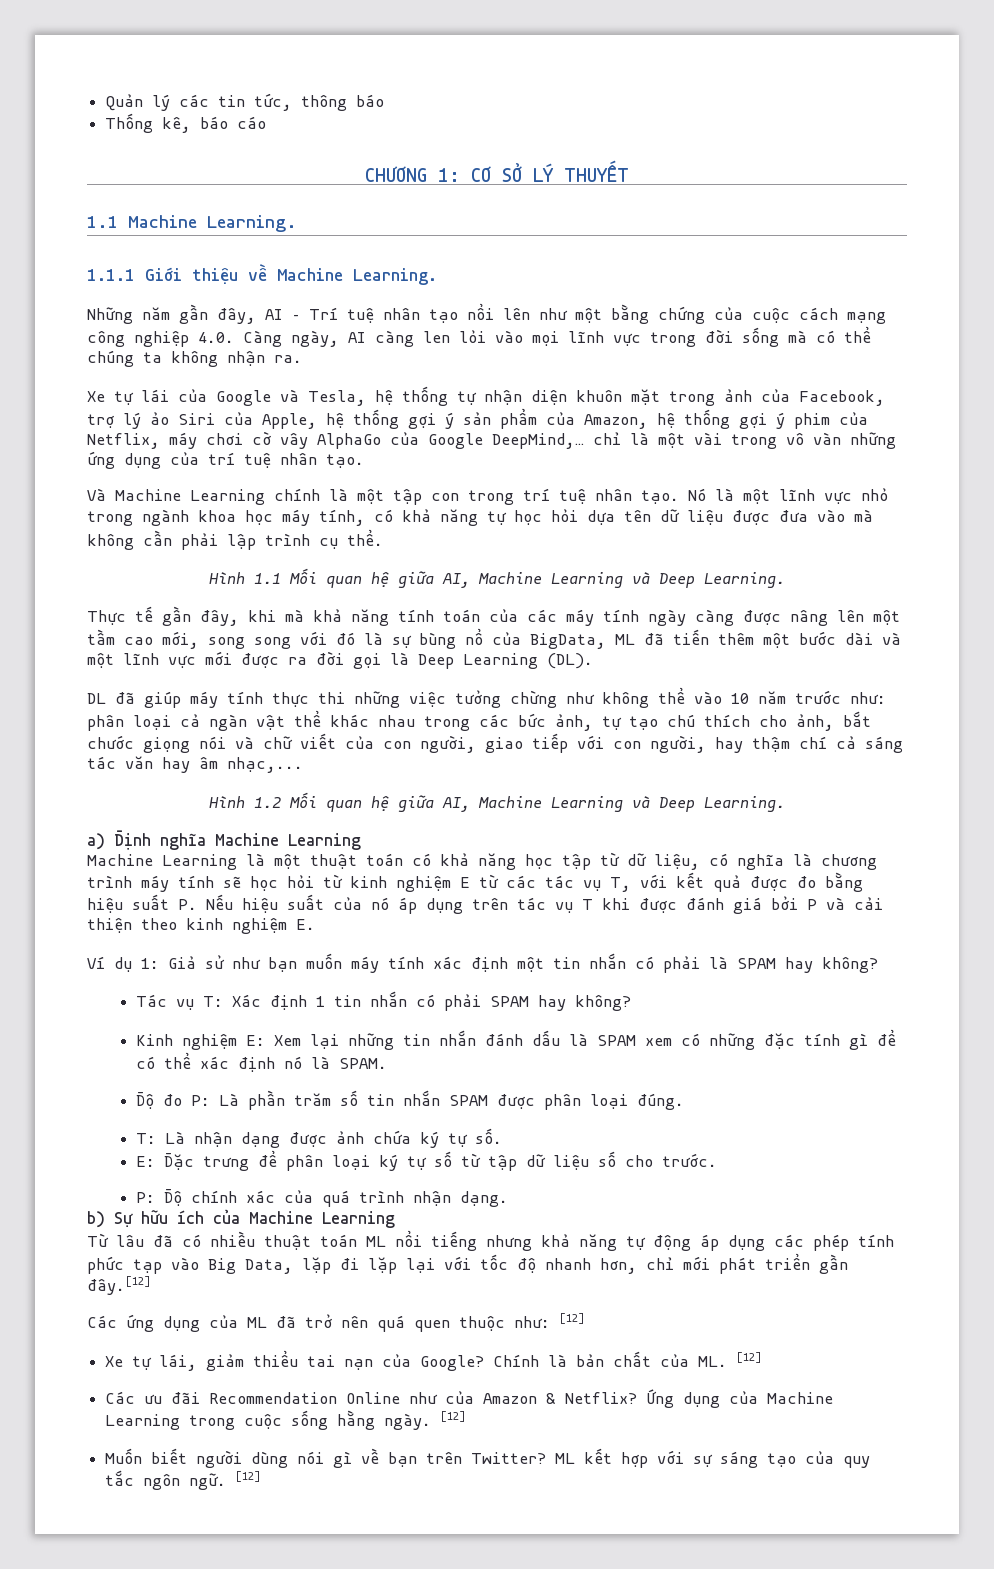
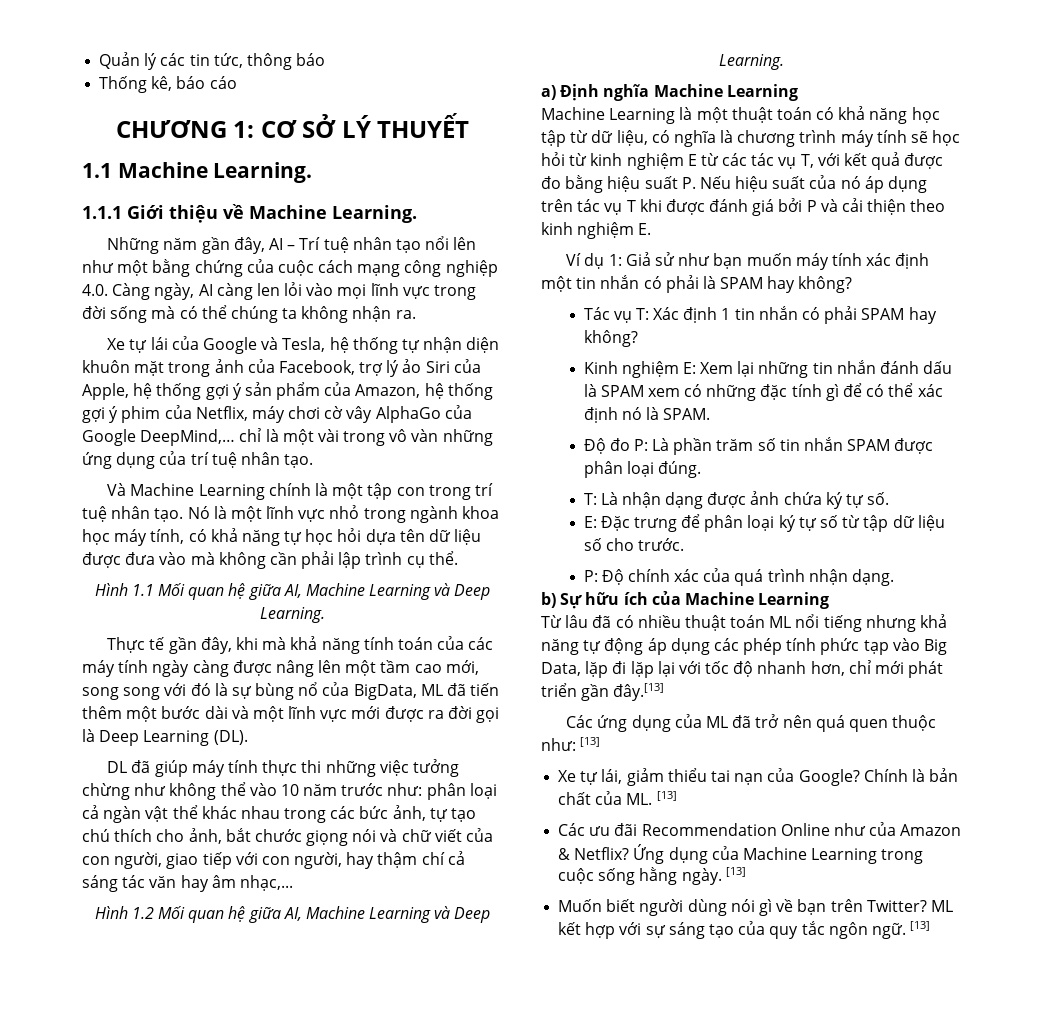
- Từ lâu đã có nhiều thuật toán ML nổi tiếng nhưng khả năng tự động áp dụng các phép tính phức tạp vào Big Data, lặp đi lặp lại với tốc độ nhanh hơn, chỉ mới phát triển gần đây.[12]
+ Từ lâu đã có nhiều thuật toán ML nổi tiếng nhưng khả năng tự động áp dụng các phép tính phức tạp vào Big Data, lặp đi lặp lại với tốc độ nhanh hơn, chỉ mới phát triển gần đây.[13]
- Các ứng dụng của ML đã trở nên quá quen thuộc như: [12]
+ Các ứng dụng của ML đã trở nên quá quen thuộc như: [13]
- Chính là bản chất của ML. [12]
+ Chính là bản chất của ML. [13]
- Ứng dụng của Machine Learning trong cuộc sống hằng ngày. [12]
+ Ứng dụng của Machine Learning trong cuộc sống hằng ngày. [13]
- ML kết hợp với sự sáng tạo của quy tắc ngôn ngữ. [12]
+ ML kết hợp với sự sáng tạo của quy tắc ngôn ngữ. [13]

